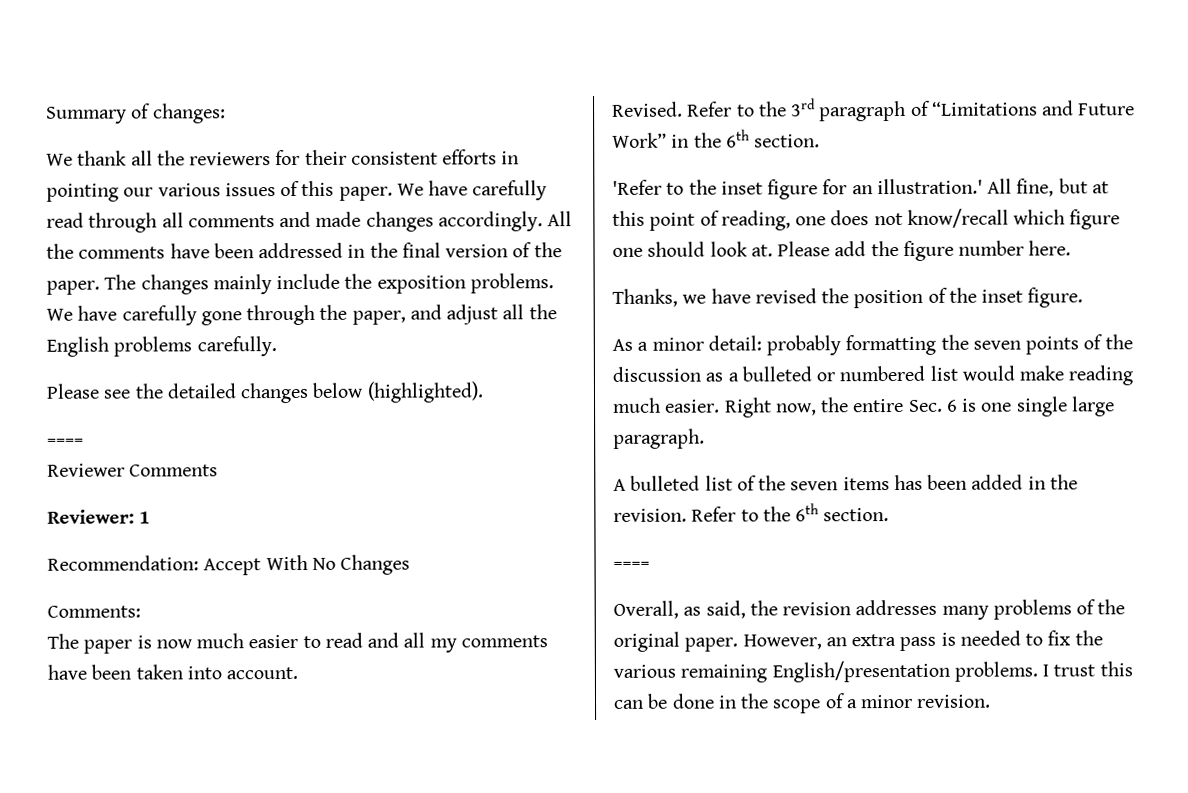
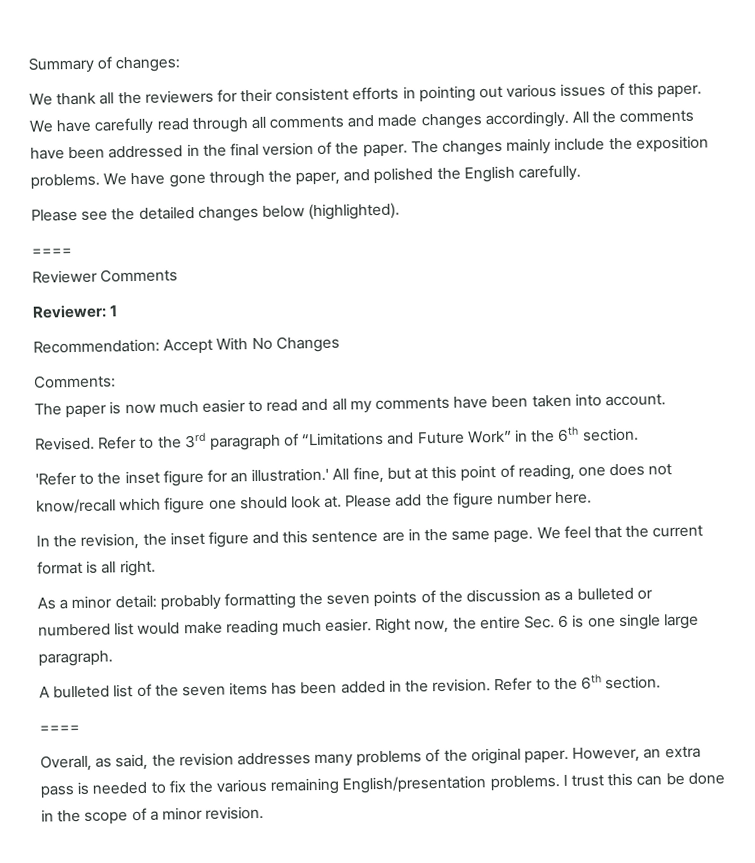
- We thank all the reviewers for their consistent efforts in pointing our various issues of this paper.
+ We thank all the reviewers for their consistent efforts in pointing out various issues of this paper.
- We have carefully gone through the paper, and adjust all the English problems carefully.
+ We have gone through the paper, and polished the English carefully.
- Thanks, we have revised the position of the inset figure.
+ In the revision, the inset figure and this sentence are in the same page. We feel that the current format is all right.

